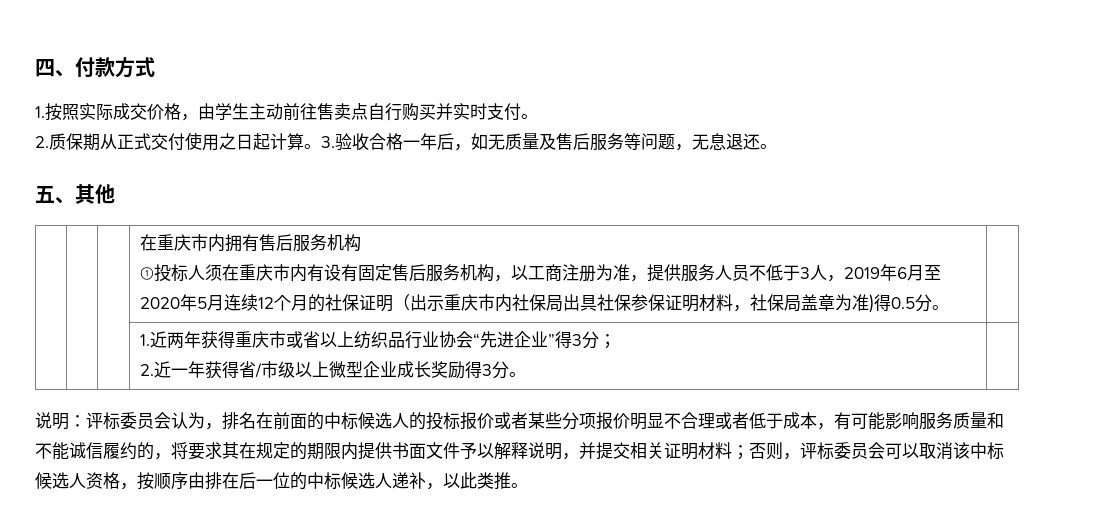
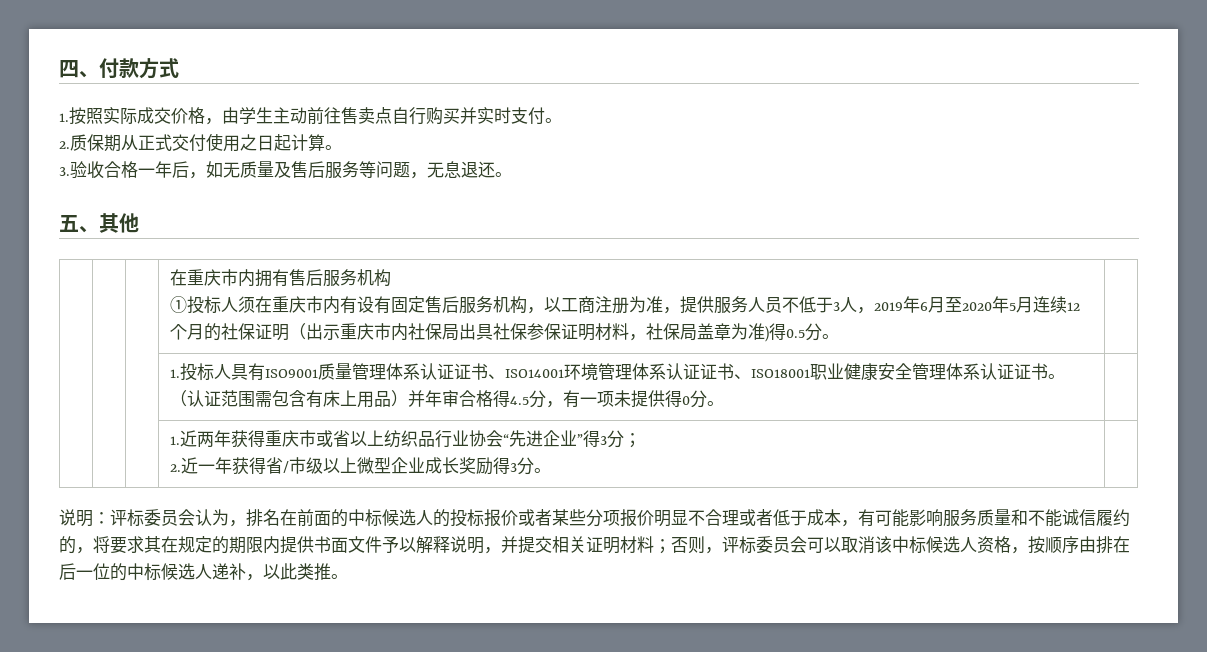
- 2.质保期从正式交付使用之日起计算。3.验收合格一年后，如无质量及售后服务等问题，无息退还。
+ 2.质保期从正式交付使用之日起计算。
+ 3.验收合格一年后，如无质量及售后服务等问题，无息退还。
+ 1.投标人具有ISO9001质量管理体系认证证书、ISO14001环境管理体系认证证书、ISO18001职业健康安全管理体系认证证书。（认证范围需包含有床上用品）并年审合格得4.5分，有一项未提供得0分。

